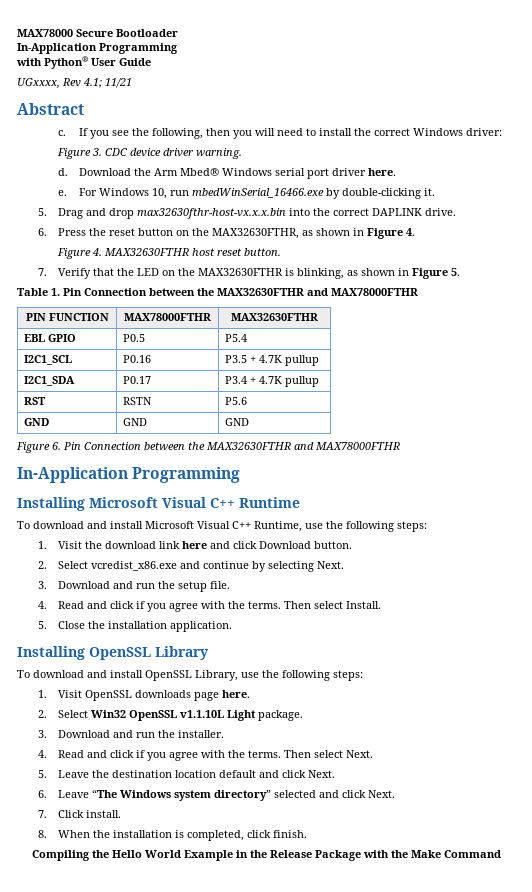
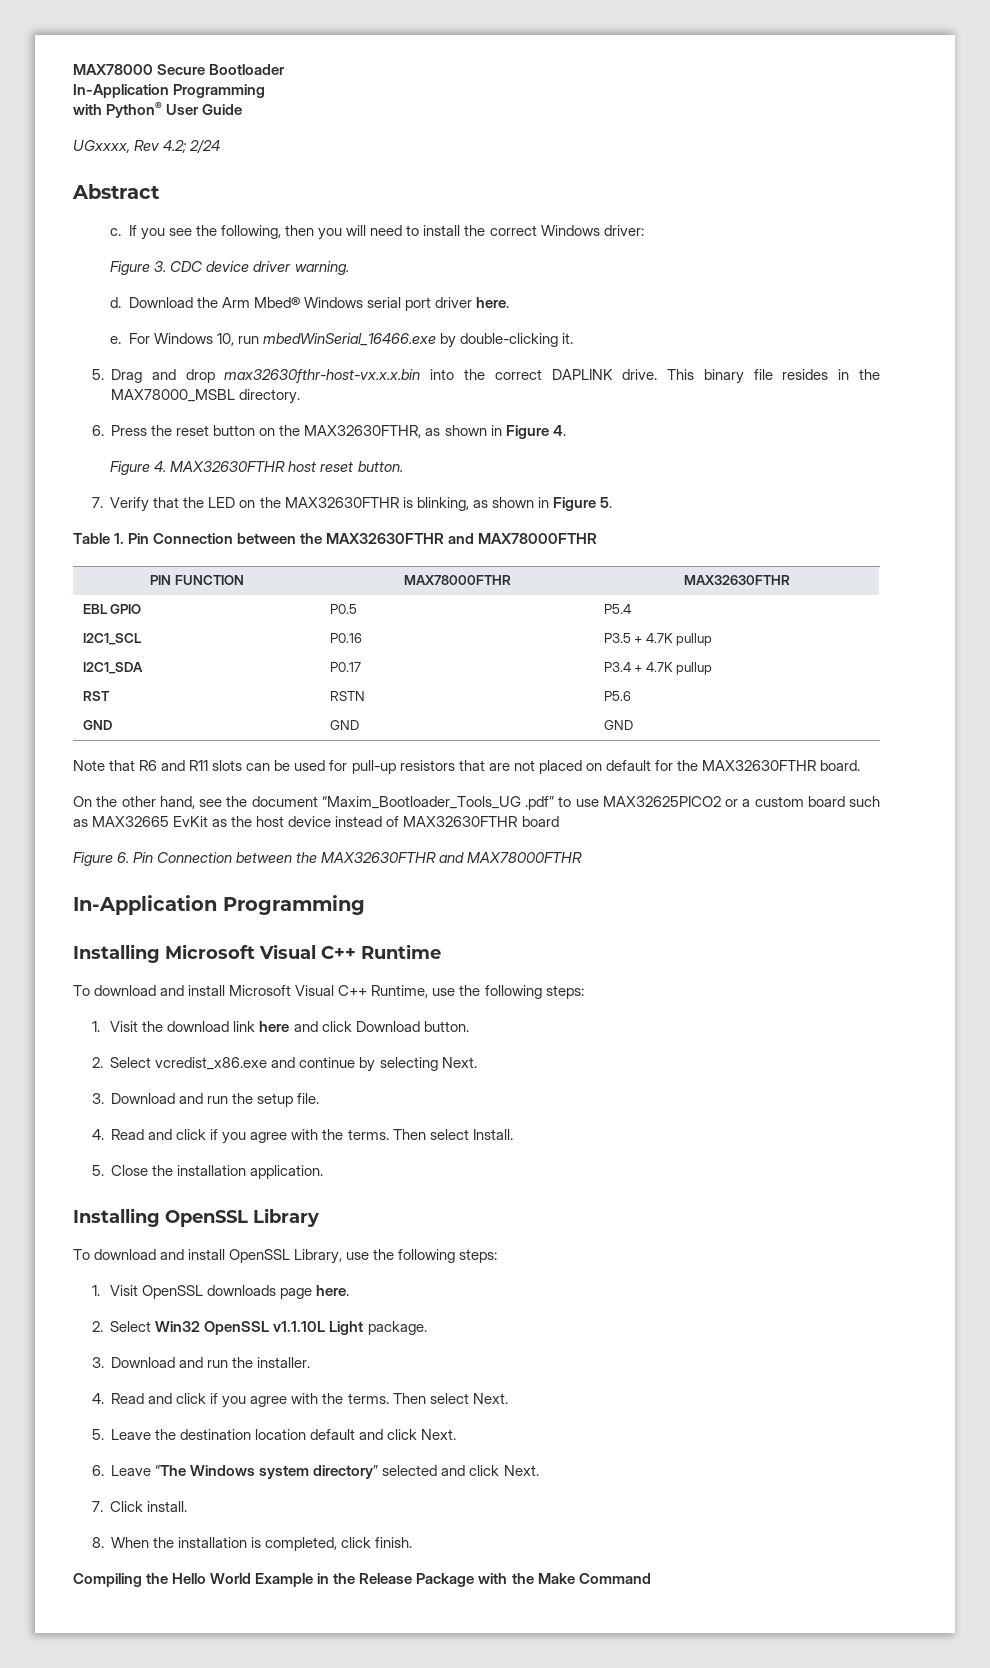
- UGxxxx, Rev 4.1; 11/21
+ UGxxxx, Rev 4.2; 2/24
+ This binary file resides in the MAX78000_MSBL directory.
+ Note that R6 and R11 slots can be used for pull-up resistors that are not placed on default for the MAX32630FTHR board.
+ On the other hand, see the document “Maxim_Bootloader_Tools_UG .pdf” to use MAX32625PICO2 or a custom board such as MAX32665 EvKit as the host device instead of MAX32630FTHR board

